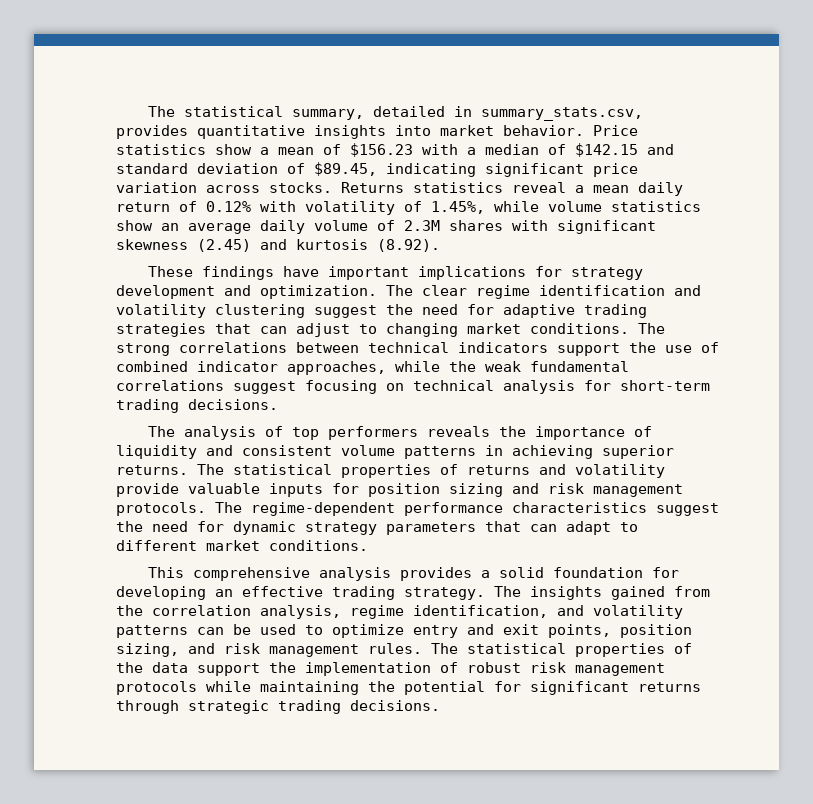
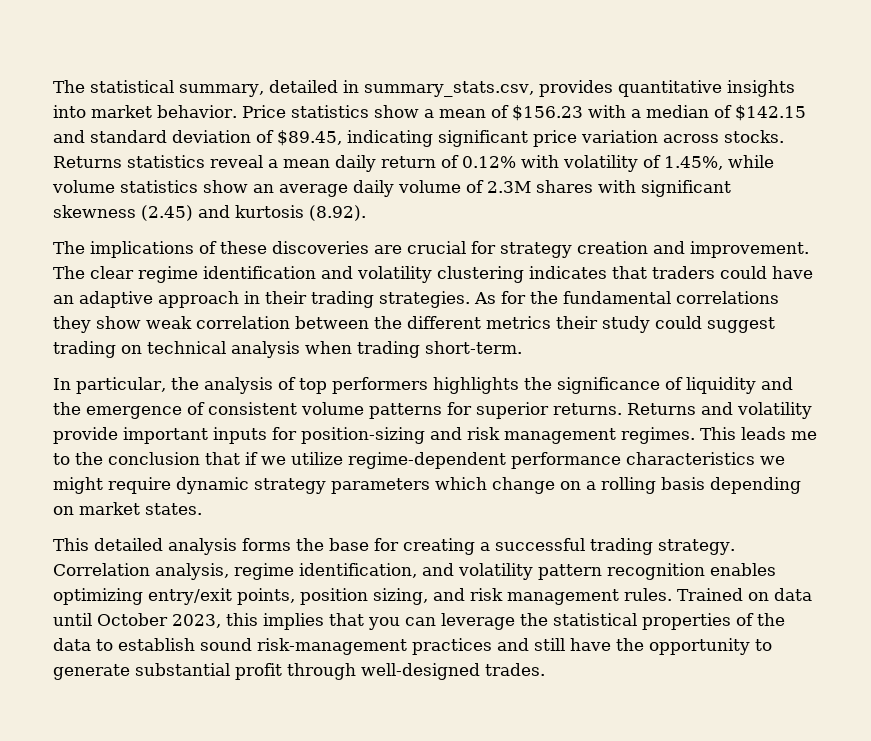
- These findings have important implications for strategy development and optimization.
+ The implications of these discoveries are crucial for strategy creation and improvement.
- The clear regime identification and volatility clustering suggest the need for adaptive trading strategies that can adjust to changing market conditions. The strong correlations between technical indicators support the use of combined indicator approaches, while the weak fundamental correlations suggest focusing on technical analysis for short-term trading decisions.
- The analysis of top performers reveals the importance of liquidity and consistent volume patterns in achieving superior returns. The statistical properties of returns and volatility provide valuable inputs for position sizing and risk management protocols. The regime-dependent performance characteristics suggest the need for dynamic strategy parameters that can adapt to different market conditions.
- This comprehensive analysis provides a solid foundation for developing an effective trading strategy. The insights gained from the correlation analysis, regime identification, and volatility patterns can be used to optimize entry and exit points, position sizing, and risk management rules.
+ The clear regime identification and volatility clustering indicates that traders could have an adaptive approach in their trading strategies. As for the fundamental correlations they show weak correlation between the different metrics their study could suggest trading on technical analysis when trading short-term.
+ In particular, the analysis of top performers highlights the significance of liquidity and the emergence of consistent volume patterns for superior returns. Returns and volatility provide important inputs for position-sizing and risk management regimes. This leads me to the conclusion that if we utilize regime-dependent performance characteristics we might require dynamic strategy parameters which change on a rolling basis depending on market states.
+ This detailed analysis forms the base for creating a successful trading strategy. Correlation analysis, regime identification, and volatility pattern recognition enables optimizing entry/exit points, position sizing, and risk management rules.
- The statistical properties of the data support the implementation of robust risk management protocols while maintaining the potential for significant returns through strategic trading decisions.
+ Trained on data until October 2023, this implies that you can leverage the statistical properties of the data to establish sound risk-management practices and still have the opportunity to generate substantial profit through well-designed trades.

